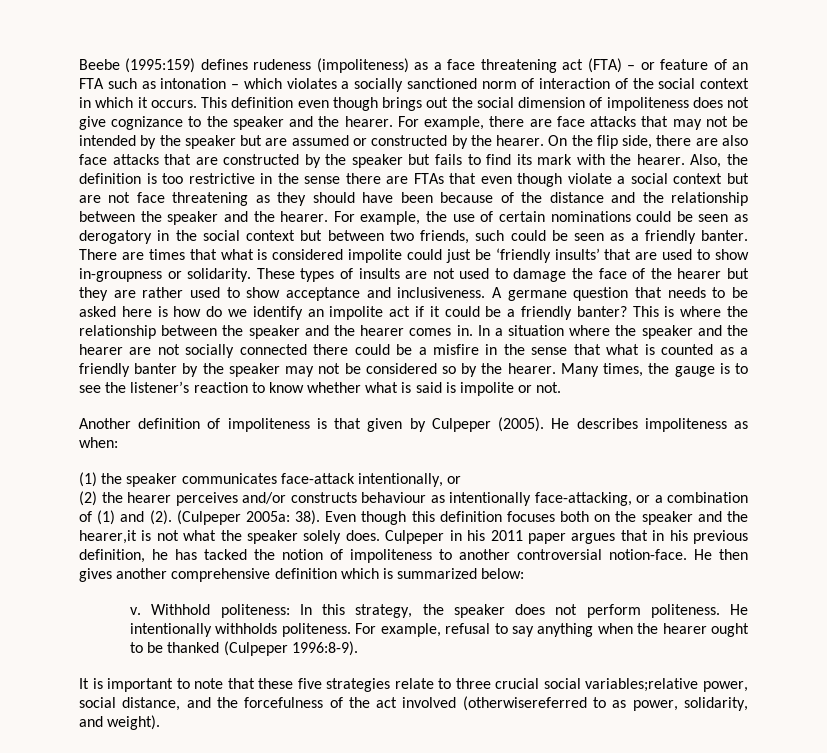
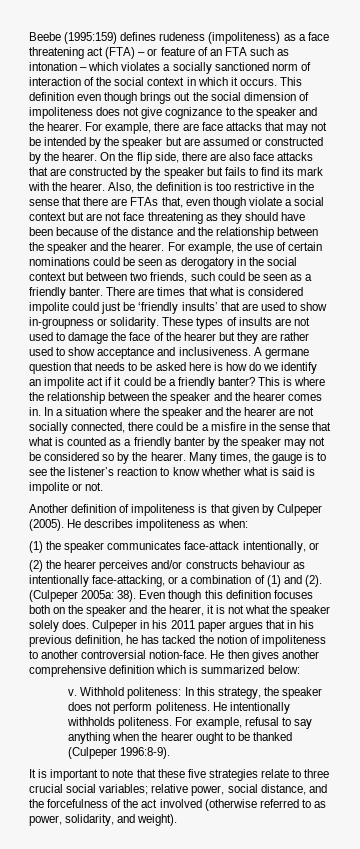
- Also, the definition is too restrictive in the sense there are FTAs that even though violate a social context but are not face threatening as they should have been because of the distance and the relationship between the speaker and the hearer.
+ Also, the definition is too restrictive in the sense that there are FTAs that, even though violate a social context but are not face threatening as they should have been because of the distance and the relationship between the speaker and the hearer.
- In a situation where the speaker and the hearer are not socially connected there could be a misfire in the sense that what is counted as a friendly banter by the speaker may not be considered so by the hearer.
+ In a situation where the speaker and the hearer are not socially connected, there could be a misfire in the sense that what is counted as a friendly banter by the speaker may not be considered so by the hearer.
- Even though this definition focuses both on the speaker and the hearer,it is not what the speaker solely does.
+ Even though this definition focuses both on the speaker and the hearer, it is not what the speaker solely does.
- It is important to note that these five strategies relate to three crucial social variables;relative power, social distance, and the forcefulness of the act involved (otherwisereferred to as power, solidarity, and weight).
+ It is important to note that these five strategies relate to three crucial social variables; relative power, social distance, and the forcefulness of the act involved (otherwise referred to as power, solidarity, and weight).

